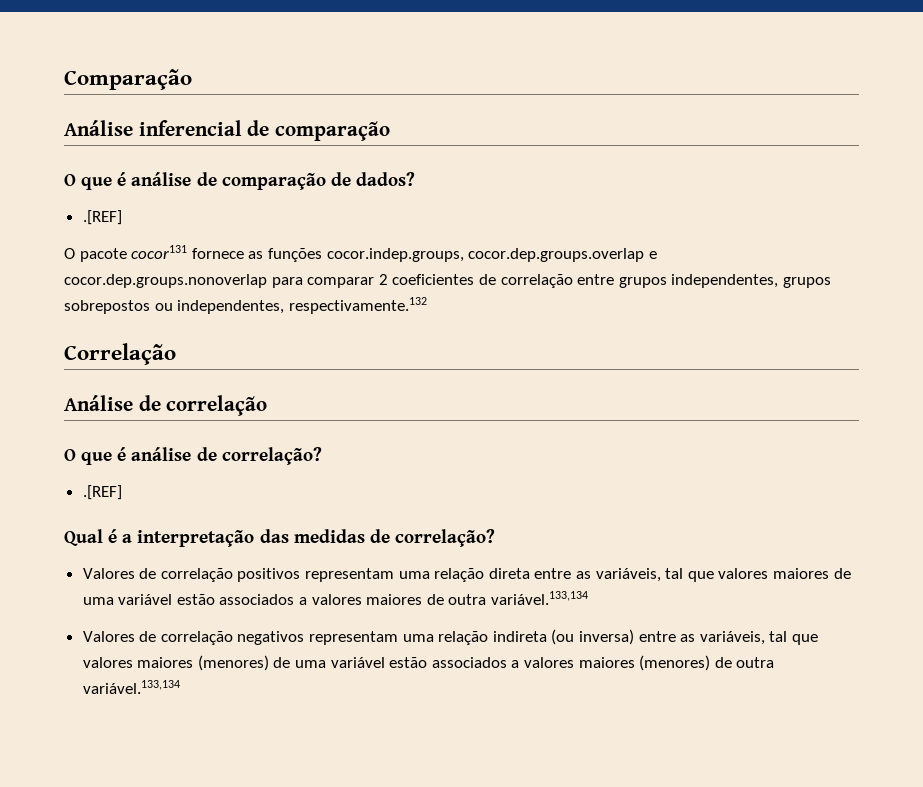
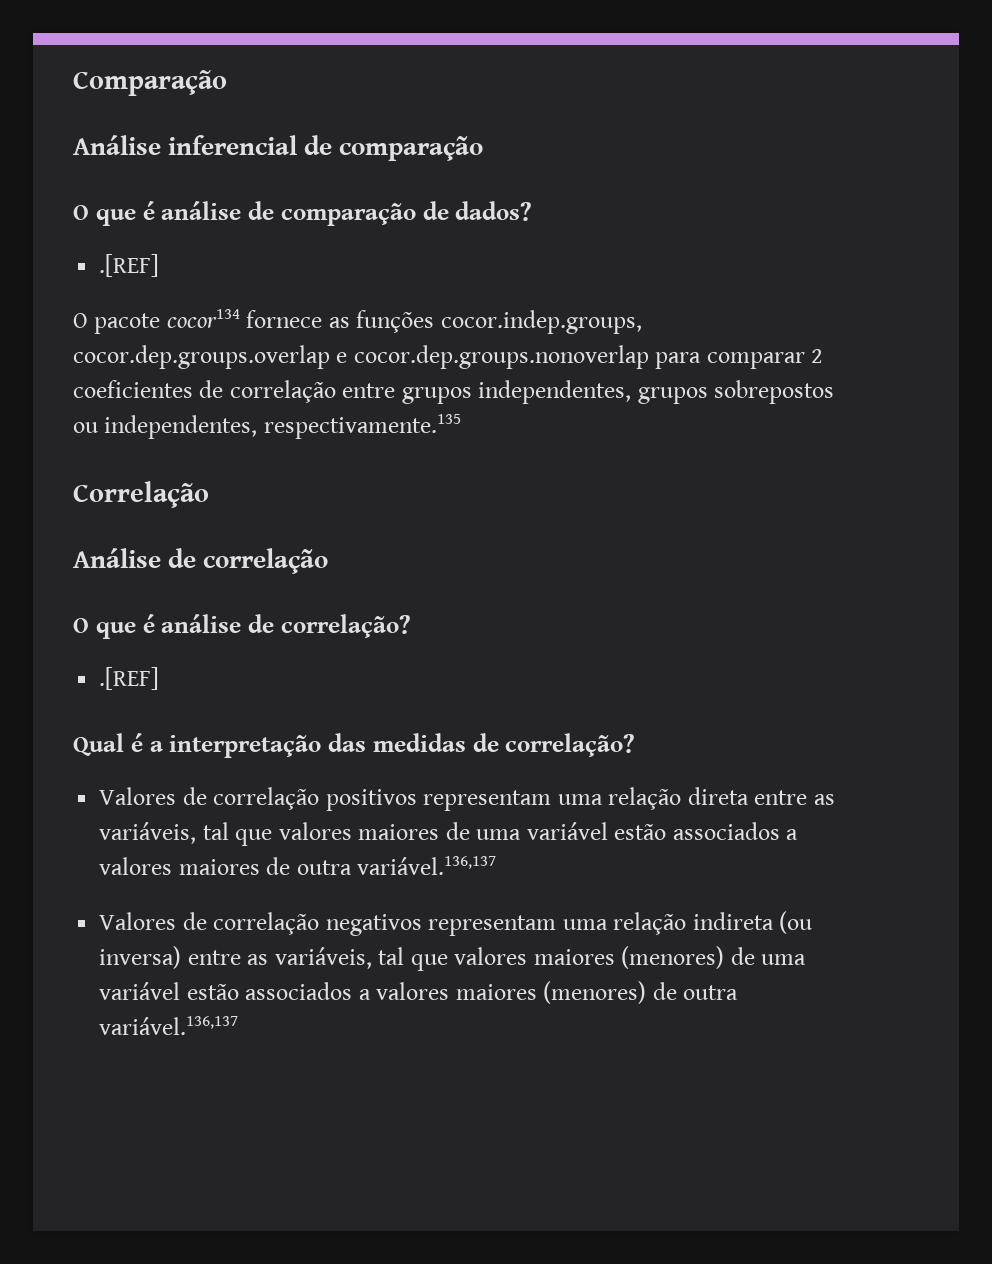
- O pacote cocor131 fornece as funções cocor.indep.groups, cocor.dep.groups.overlap e cocor.dep.groups.nonoverlap para comparar 2 coeficientes de correlação entre grupos independentes, grupos sobrepostos ou independentes, respectivamente.132
+ O pacote cocor134 fornece as funções cocor.indep.groups, cocor.dep.groups.overlap e cocor.dep.groups.nonoverlap para comparar 2 coeficientes de correlação entre grupos independentes, grupos sobrepostos ou independentes, respectivamente.135
- Valores de correlação positivos representam uma relação direta entre as variáveis, tal que valores maiores de uma variável estão associados a valores maiores de outra variável.133,134
+ Valores de correlação positivos representam uma relação direta entre as variáveis, tal que valores maiores de uma variável estão associados a valores maiores de outra variável.136,137
- Valores de correlação negativos representam uma relação indireta (ou inversa) entre as variáveis, tal que valores maiores (menores) de uma variável estão associados a valores maiores (menores) de outra variável.133,134
+ Valores de correlação negativos representam uma relação indireta (ou inversa) entre as variáveis, tal que valores maiores (menores) de uma variável estão associados a valores maiores (menores) de outra variável.136,137

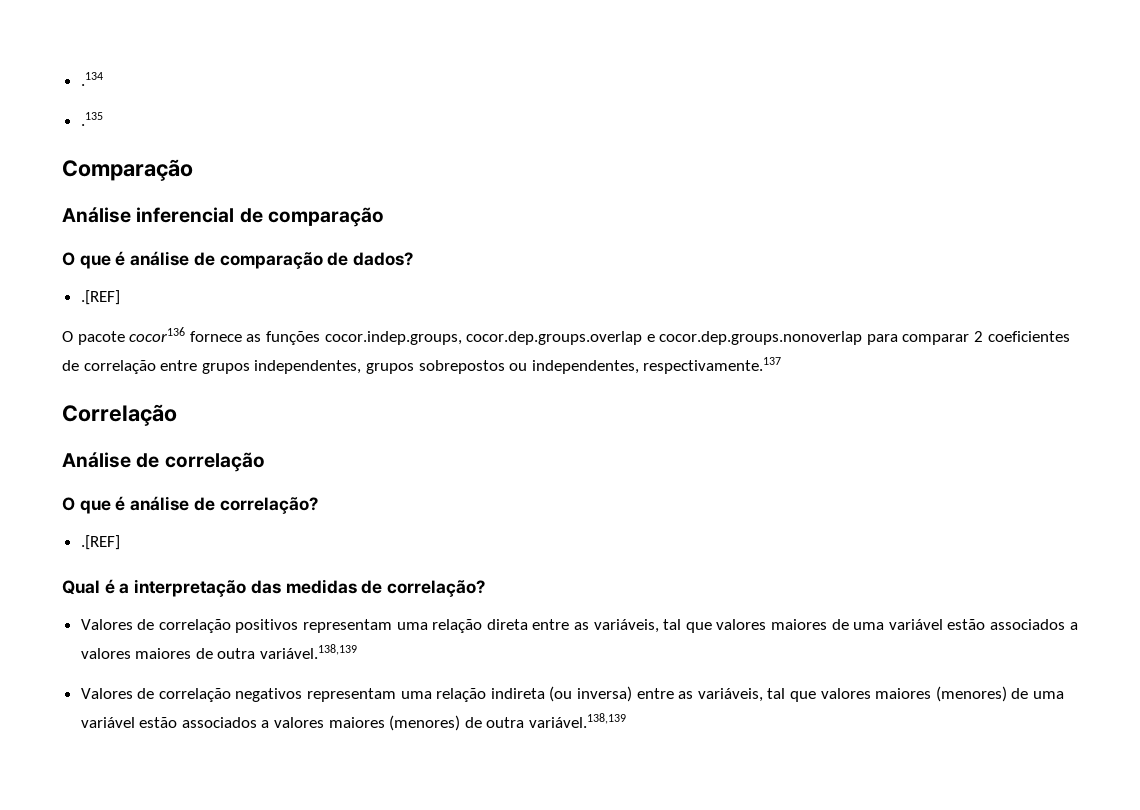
+ .134
+ .135
- O pacote cocor134 fornece as funções cocor.indep.groups, cocor.dep.groups.overlap e cocor.dep.groups.nonoverlap para comparar 2 coeficientes de correlação entre grupos independentes, grupos sobrepostos ou independentes, respectivamente.135
+ O pacote cocor136 fornece as funções cocor.indep.groups, cocor.dep.groups.overlap e cocor.dep.groups.nonoverlap para comparar 2 coeficientes de correlação entre grupos independentes, grupos sobrepostos ou independentes, respectivamente.137
- Valores de correlação positivos representam uma relação direta entre as variáveis, tal que valores maiores de uma variável estão associados a valores maiores de outra variável.136,137
+ Valores de correlação positivos representam uma relação direta entre as variáveis, tal que valores maiores de uma variável estão associados a valores maiores de outra variável.138,139
- Valores de correlação negativos representam uma relação indireta (ou inversa) entre as variáveis, tal que valores maiores (menores) de uma variável estão associados a valores maiores (menores) de outra variável.136,137
+ Valores de correlação negativos representam uma relação indireta (ou inversa) entre as variáveis, tal que valores maiores (menores) de uma variável estão associados a valores maiores (menores) de outra variável.138,139

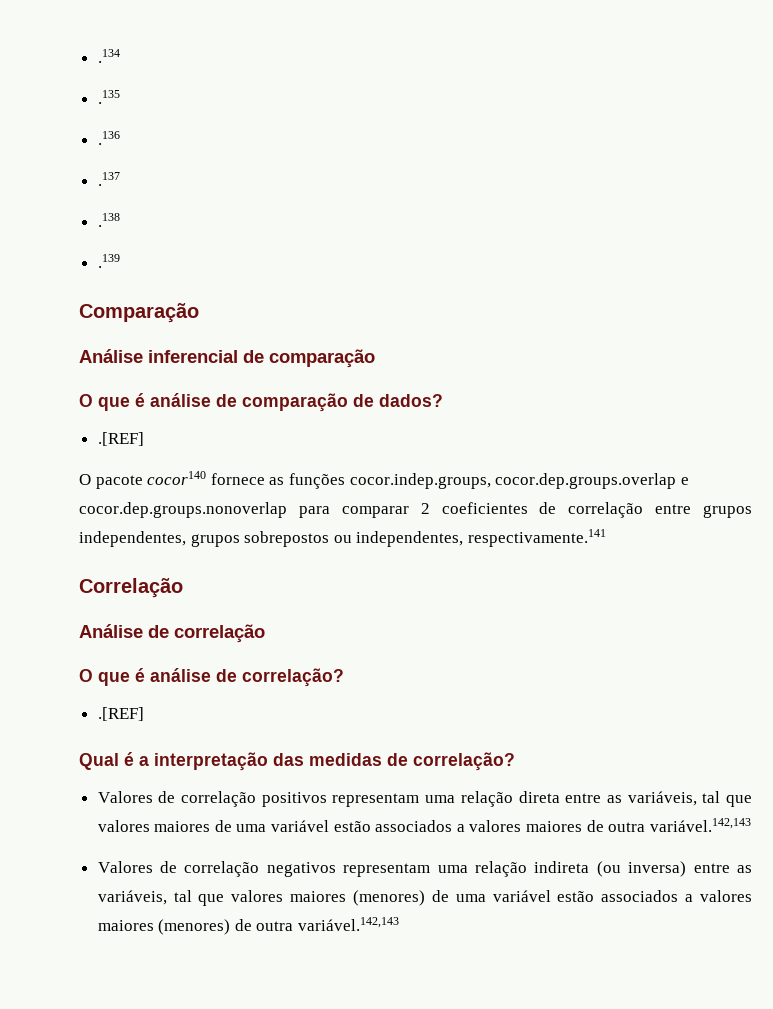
+ .136
+ .137
+ .138
+ .139
- O pacote cocor136 fornece as funções cocor.indep.groups, cocor.dep.groups.overlap e cocor.dep.groups.nonoverlap para comparar 2 coeficientes de correlação entre grupos independentes, grupos sobrepostos ou independentes, respectivamente.137
+ O pacote cocor140 fornece as funções cocor.indep.groups, cocor.dep.groups.overlap e cocor.dep.groups.nonoverlap para comparar 2 coeficientes de correlação entre grupos independentes, grupos sobrepostos ou independentes, respectivamente.141
- Valores de correlação positivos representam uma relação direta entre as variáveis, tal que valores maiores de uma variável estão associados a valores maiores de outra variável.138,139
+ Valores de correlação positivos representam uma relação direta entre as variáveis, tal que valores maiores de uma variável estão associados a valores maiores de outra variável.142,143
- Valores de correlação negativos representam uma relação indireta (ou inversa) entre as variáveis, tal que valores maiores (menores) de uma variável estão associados a valores maiores (menores) de outra variável.138,139
+ Valores de correlação negativos representam uma relação indireta (ou inversa) entre as variáveis, tal que valores maiores (menores) de uma variável estão associados a valores maiores (menores) de outra variável.142,143

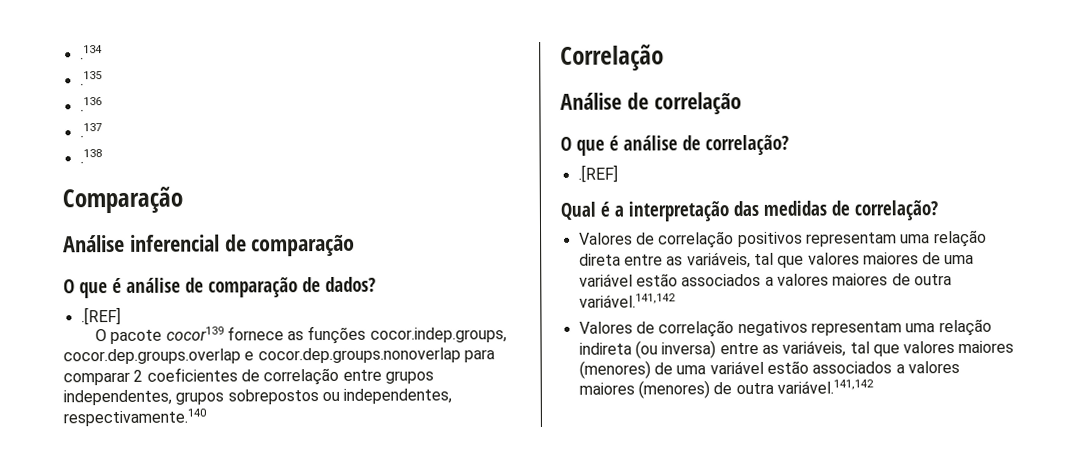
- .139
- O pacote cocor140 fornece as funções cocor.indep.groups, cocor.dep.groups.overlap e cocor.dep.groups.nonoverlap para comparar 2 coeficientes de correlação entre grupos independentes, grupos sobrepostos ou independentes, respectivamente.141
+ O pacote cocor139 fornece as funções cocor.indep.groups, cocor.dep.groups.overlap e cocor.dep.groups.nonoverlap para comparar 2 coeficientes de correlação entre grupos independentes, grupos sobrepostos ou independentes, respectivamente.140
- Valores de correlação positivos representam uma relação direta entre as variáveis, tal que valores maiores de uma variável estão associados a valores maiores de outra variável.142,143
+ Valores de correlação positivos representam uma relação direta entre as variáveis, tal que valores maiores de uma variável estão associados a valores maiores de outra variável.141,142
- Valores de correlação negativos representam uma relação indireta (ou inversa) entre as variáveis, tal que valores maiores (menores) de uma variável estão associados a valores maiores (menores) de outra variável.142,143
+ Valores de correlação negativos representam uma relação indireta (ou inversa) entre as variáveis, tal que valores maiores (menores) de uma variável estão associados a valores maiores (menores) de outra variável.141,142

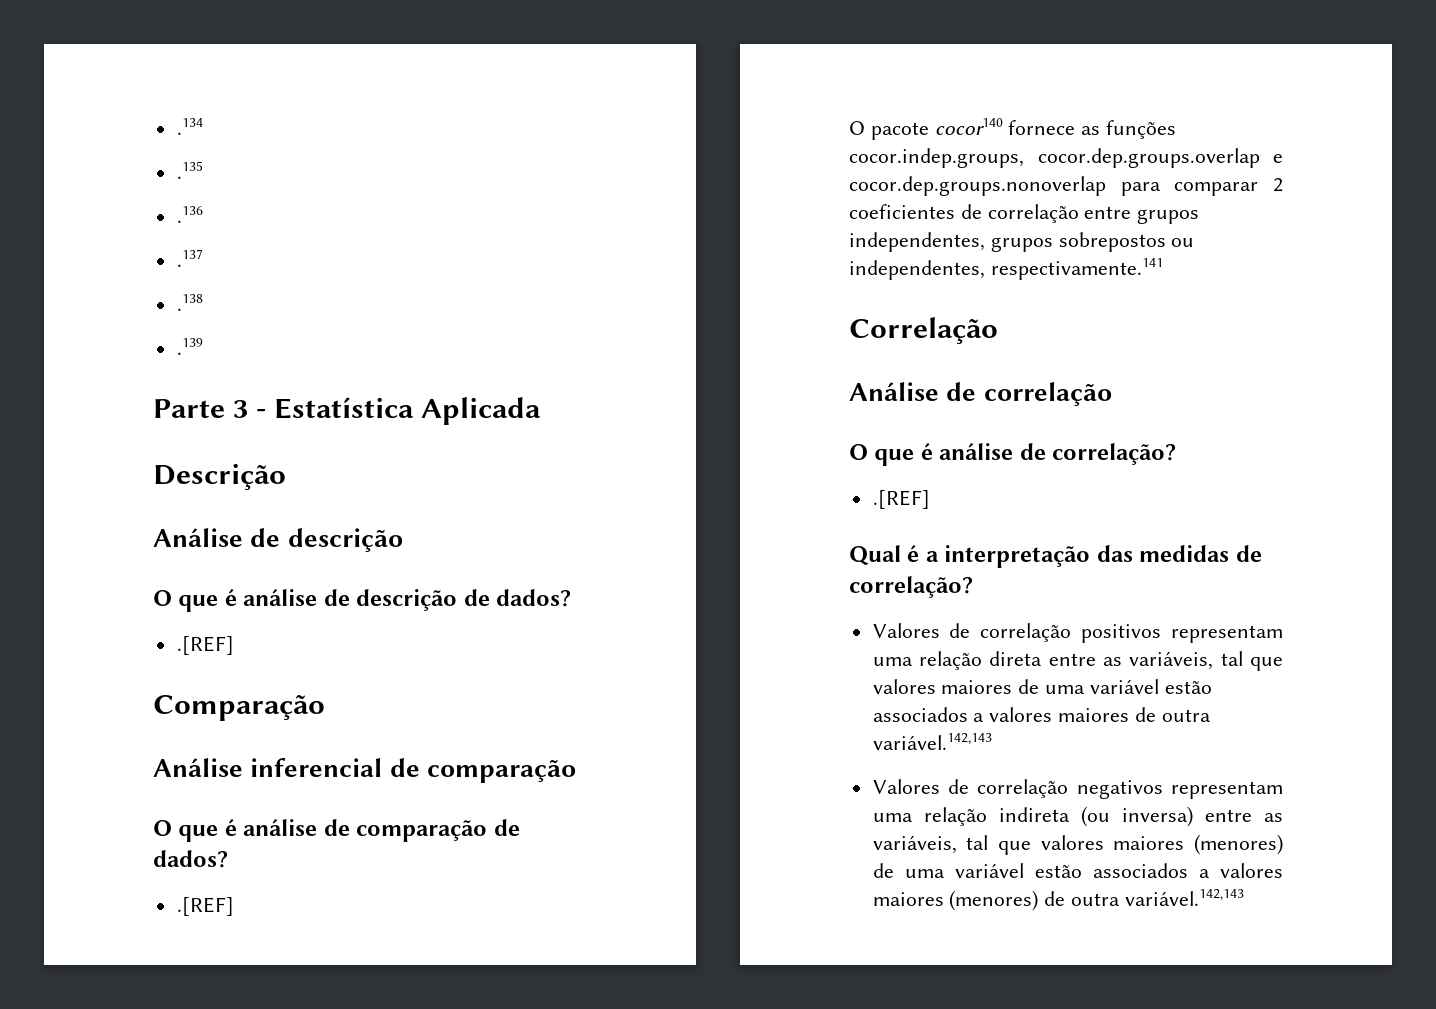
+ .139
+ Parte 3 - Estatística Aplicada
+ Descrição
+ Análise de descrição
+ O que é análise de descrição de dados?
+ .[REF]
- O pacote cocor139 fornece as funções cocor.indep.groups, cocor.dep.groups.overlap e cocor.dep.groups.nonoverlap para comparar 2 coeficientes de correlação entre grupos independentes, grupos sobrepostos ou independentes, respectivamente.140
+ O pacote cocor140 fornece as funções cocor.indep.groups, cocor.dep.groups.overlap e cocor.dep.groups.nonoverlap para comparar 2 coeficientes de correlação entre grupos independentes, grupos sobrepostos ou independentes, respectivamente.141
- Valores de correlação positivos representam uma relação direta entre as variáveis, tal que valores maiores de uma variável estão associados a valores maiores de outra variável.141,142
+ Valores de correlação positivos representam uma relação direta entre as variáveis, tal que valores maiores de uma variável estão associados a valores maiores de outra variável.142,143
- Valores de correlação negativos representam uma relação indireta (ou inversa) entre as variáveis, tal que valores maiores (menores) de uma variável estão associados a valores maiores (menores) de outra variável.141,142
+ Valores de correlação negativos representam uma relação indireta (ou inversa) entre as variáveis, tal que valores maiores (menores) de uma variável estão associados a valores maiores (menores) de outra variável.142,143

